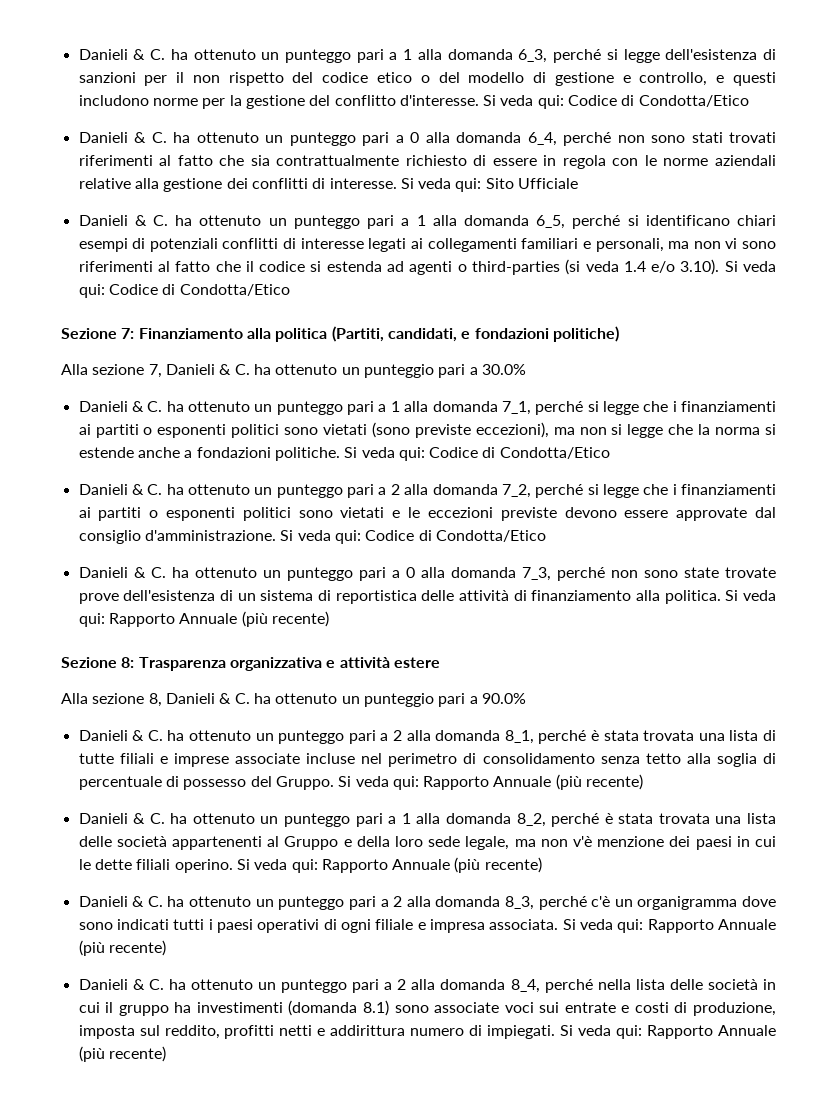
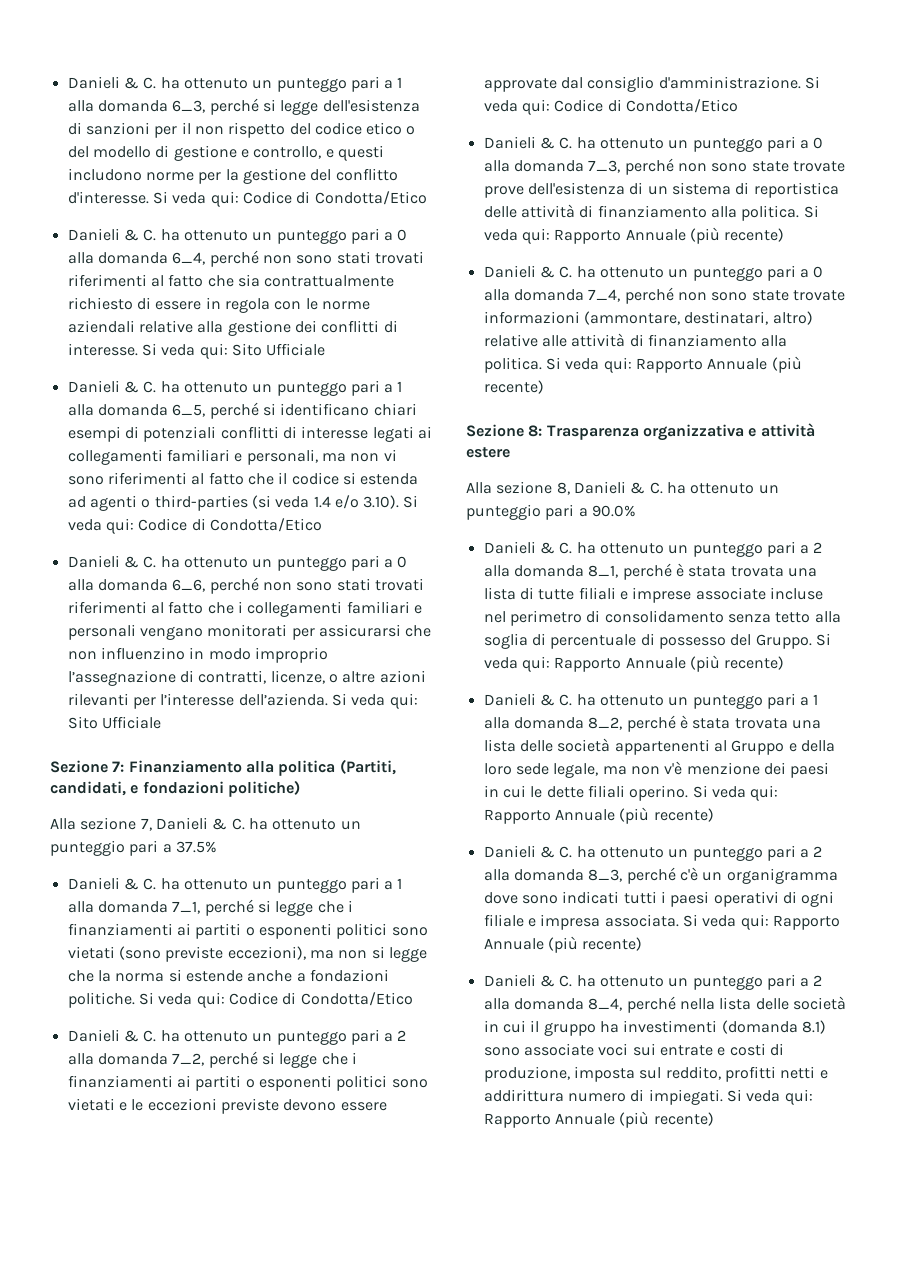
+ Danieli & C. ha ottenuto un punteggo pari a 0 alla domanda 6_6, perché non sono stati trovati riferimenti al fatto che i collegamenti familiari e personali vengano monitorati per assicurarsi che non influenzino in modo improprio l’assegnazione di contratti, licenze, o altre azioni rilevanti per l’interesse dell’azienda. Si veda qui: Sito Ufficiale
- Alla sezione 7, Danieli & C. ha ottenuto un punteggio pari a 30.0%
+ Alla sezione 7, Danieli & C. ha ottenuto un punteggio pari a 37.5%
+ Danieli & C. ha ottenuto un punteggo pari a 0 alla domanda 7_4, perché non sono state trovate informazioni (ammontare, destinatari, altro) relative alle attività di finanziamento alla politica. Si veda qui: Rapporto Annuale (più recente)

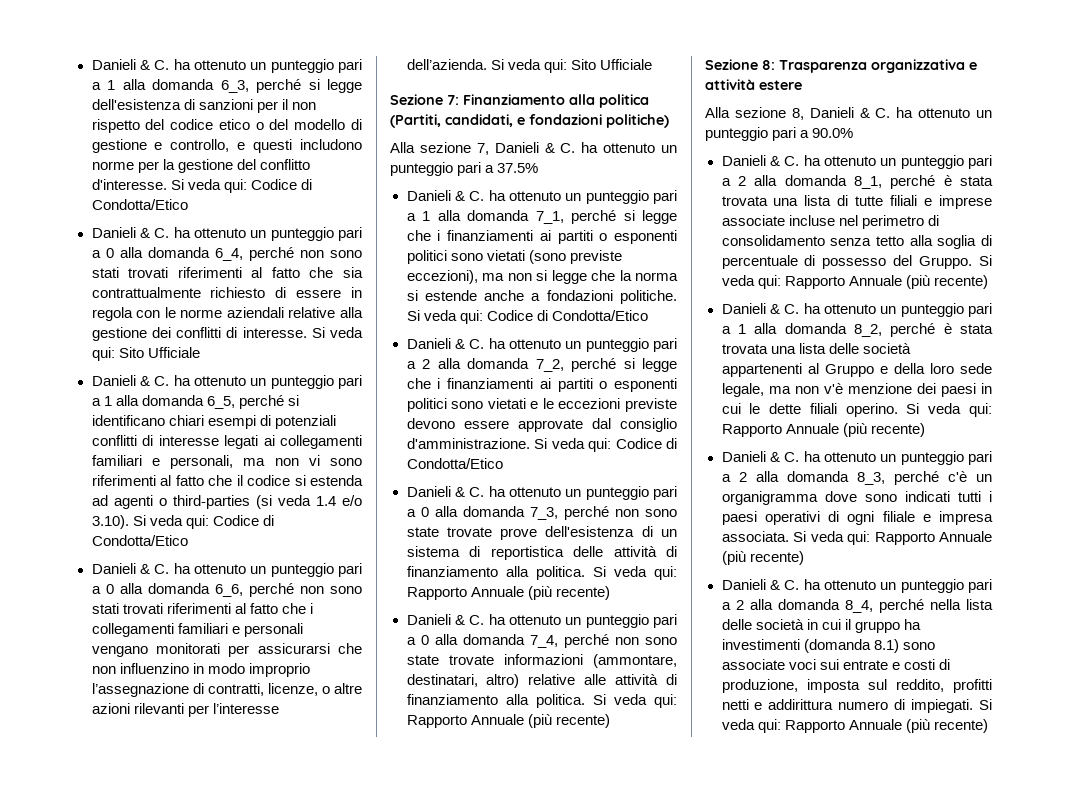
- Danieli & C. ha ottenuto un punteggo pari a 1 alla domanda 6_3, perché si legge dell'esistenza di sanzioni per il non rispetto del codice etico o del modello di gestione e controllo, e questi includono norme per la gestione del conflitto d'interesse.
+ Danieli & C. ha ottenuto un punteggio pari a 1 alla domanda 6_3, perché si legge dell'esistenza di sanzioni per il non rispetto del codice etico o del modello di gestione e controllo, e questi includono norme per la gestione del conflitto d'interesse.
- Danieli & C. ha ottenuto un punteggo pari a 0 alla domanda 6_4, perché non sono stati trovati riferimenti al fatto che sia contrattualmente richiesto di essere in regola con le norme aziendali relative alla gestione dei conflitti di interesse.
+ Danieli & C. ha ottenuto un punteggio pari a 0 alla domanda 6_4, perché non sono stati trovati riferimenti al fatto che sia contrattualmente richiesto di essere in regola con le norme aziendali relative alla gestione dei conflitti di interesse.
- Danieli & C. ha ottenuto un punteggo pari a 1 alla domanda 6_5, perché si identificano chiari esempi di potenziali conflitti di interesse legati ai collegamenti familiari e personali, ma non vi sono riferimenti al fatto che il codice si estenda ad agenti o third-parties (si veda 1.4 e/o 3.10). Si veda qui: Codice di Condotta/Etico
+ Danieli & C. ha ottenuto un punteggio pari a 1 alla domanda 6_5, perché si identificano chiari esempi di potenziali conflitti di interesse legati ai collegamenti familiari e personali, ma non vi sono riferimenti al fatto che il codice si estenda ad agenti o third-parties (si veda 1.4 e/o 3.10). Si veda qui: Codice di Condotta/Etico
- Danieli & C. ha ottenuto un punteggo pari a 0 alla domanda 6_6, perché non sono stati trovati riferimenti al fatto che i collegamenti familiari e personali vengano monitorati per assicurarsi che non influenzino in modo improprio l’assegnazione di contratti, licenze, o altre azioni rilevanti per l’interesse dell’azienda.
+ Danieli & C. ha ottenuto un punteggio pari a 0 alla domanda 6_6, perché non sono stati trovati riferimenti al fatto che i collegamenti familiari e personali vengano monitorati per assicurarsi che non influenzino in modo improprio l’assegnazione di contratti, licenze, o altre azioni rilevanti per l’interesse dell’azienda.
- Danieli & C. ha ottenuto un punteggo pari a 1 alla domanda 7_1, perché si legge che i finanziamenti ai partiti o esponenti politici sono vietati (sono previste eccezioni), ma non si legge che la norma si estende anche a fondazioni politiche.
+ Danieli & C. ha ottenuto un punteggio pari a 1 alla domanda 7_1, perché si legge che i finanziamenti ai partiti o esponenti politici sono vietati (sono previste eccezioni), ma non si legge che la norma si estende anche a fondazioni politiche.
- Danieli & C. ha ottenuto un punteggo pari a 2 alla domanda 7_2, perché si legge che i finanziamenti ai partiti o esponenti politici sono vietati e le eccezioni previste devono essere approvate dal consiglio d'amministrazione.
+ Danieli & C. ha ottenuto un punteggio pari a 2 alla domanda 7_2, perché si legge che i finanziamenti ai partiti o esponenti politici sono vietati e le eccezioni previste devono essere approvate dal consiglio d'amministrazione.
- Danieli & C. ha ottenuto un punteggo pari a 0 alla domanda 7_3, perché non sono state trovate prove dell'esistenza di un sistema di reportistica delle attività di finanziamento alla politica.
+ Danieli & C. ha ottenuto un punteggio pari a 0 alla domanda 7_3, perché non sono state trovate prove dell'esistenza di un sistema di reportistica delle attività di finanziamento alla politica.
- Danieli & C. ha ottenuto un punteggo pari a 0 alla domanda 7_4, perché non sono state trovate informazioni (ammontare, destinatari, altro) relative alle attività di finanziamento alla politica.
+ Danieli & C. ha ottenuto un punteggio pari a 0 alla domanda 7_4, perché non sono state trovate informazioni (ammontare, destinatari, altro) relative alle attività di finanziamento alla politica.
- Danieli & C. ha ottenuto un punteggo pari a 2 alla domanda 8_1, perché è stata trovata una lista di tutte filiali e imprese associate incluse nel perimetro di consolidamento senza tetto alla soglia di percentuale di possesso del Gruppo.
+ Danieli & C. ha ottenuto un punteggio pari a 2 alla domanda 8_1, perché è stata trovata una lista di tutte filiali e imprese associate incluse nel perimetro di consolidamento senza tetto alla soglia di percentuale di possesso del Gruppo.
- Danieli & C. ha ottenuto un punteggo pari a 1 alla domanda 8_2, perché è stata trovata una lista delle società appartenenti al Gruppo e della loro sede legale, ma non v'è menzione dei paesi in cui le dette filiali operino.
+ Danieli & C. ha ottenuto un punteggio pari a 1 alla domanda 8_2, perché è stata trovata una lista delle società appartenenti al Gruppo e della loro sede legale, ma non v'è menzione dei paesi in cui le dette filiali operino.
- Danieli & C. ha ottenuto un punteggo pari a 2 alla domanda 8_3, perché c'è un organigramma dove sono indicati tutti i paesi operativi di ogni filiale e impresa associata.
+ Danieli & C. ha ottenuto un punteggio pari a 2 alla domanda 8_3, perché c'è un organigramma dove sono indicati tutti i paesi operativi di ogni filiale e impresa associata.
- Danieli & C. ha ottenuto un punteggo pari a 2 alla domanda 8_4, perché nella lista delle società in cui il gruppo ha investimenti (domanda 8.1) sono associate voci sui entrate e costi di produzione, imposta sul reddito, profitti netti e addirittura numero di impiegati.
+ Danieli & C. ha ottenuto un punteggio pari a 2 alla domanda 8_4, perché nella lista delle società in cui il gruppo ha investimenti (domanda 8.1) sono associate voci sui entrate e costi di produzione, imposta sul reddito, profitti netti e addirittura numero di impiegati.

